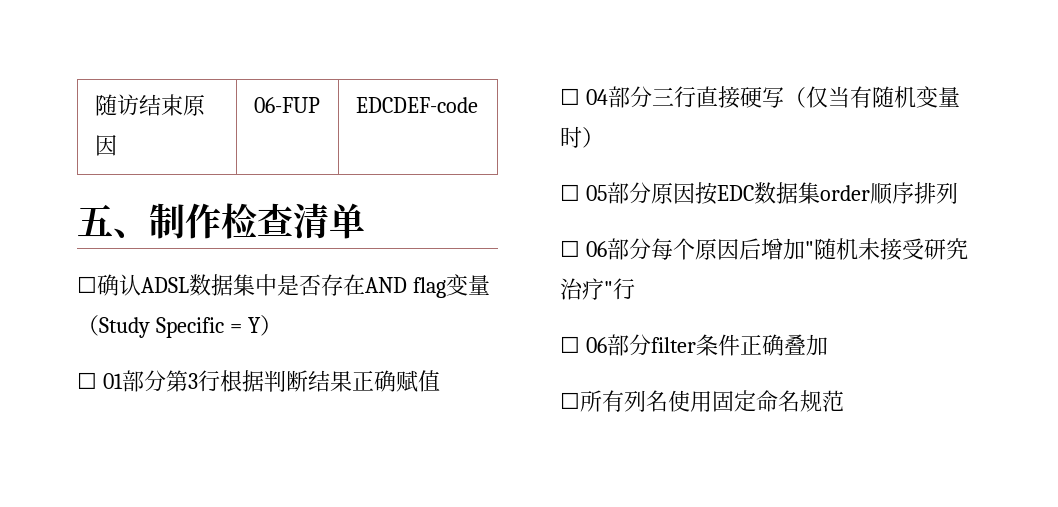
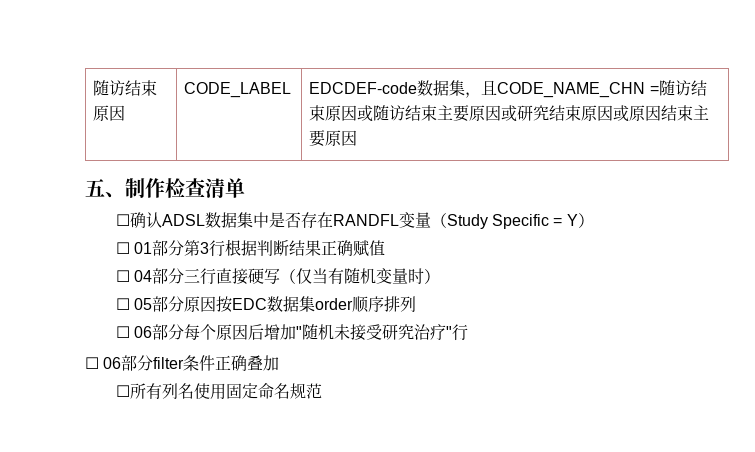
- 随访结束原因 | 06-FUP | EDCDEF-code
+ 随访结束原因 | CODE_LABEL | EDCDEF-code数据集，且CODE_NAME_CHN =随访结束原因或随访结束主要原因或研究结束原因或原因结束主要原因
- ☐确认ADSL数据集中是否存在AND flag变量（Study Specific = Y）
+ ☐确认ADSL数据集中是否存在RANDFL变量（Study Specific = Y）

